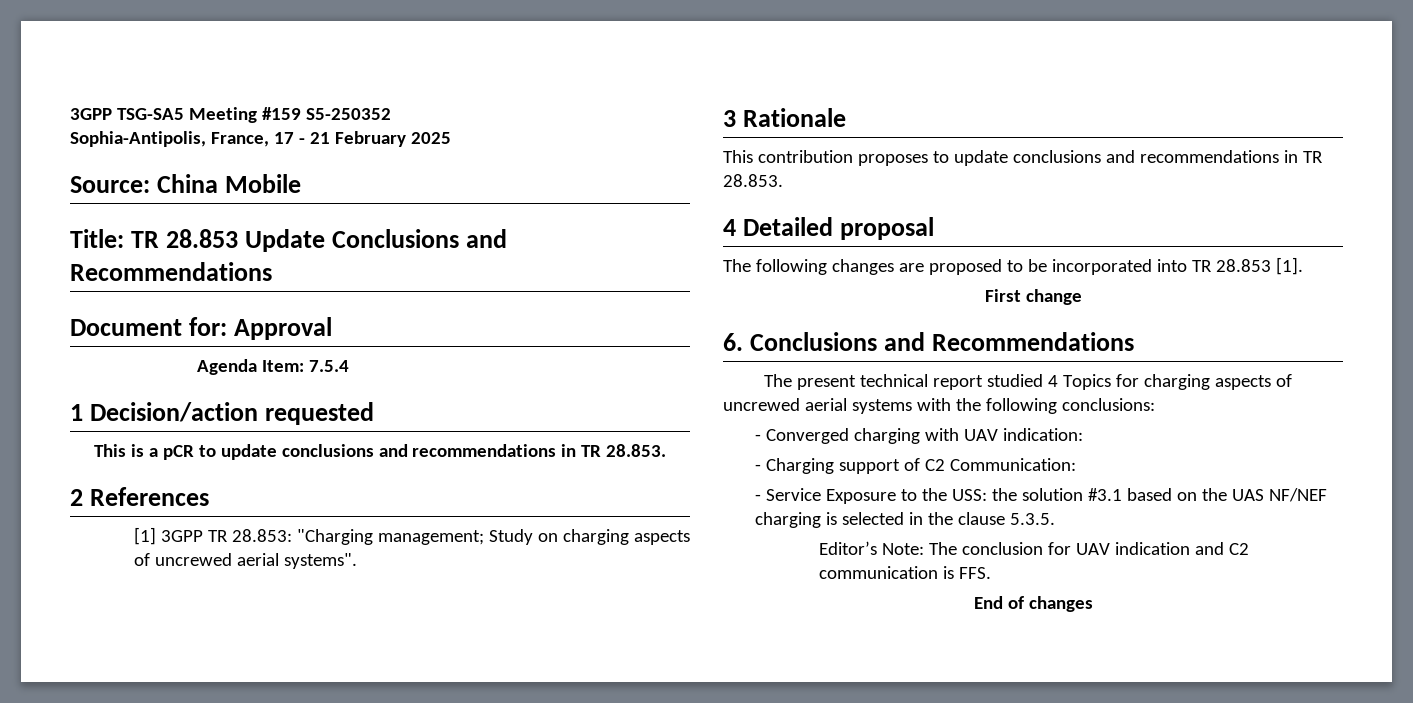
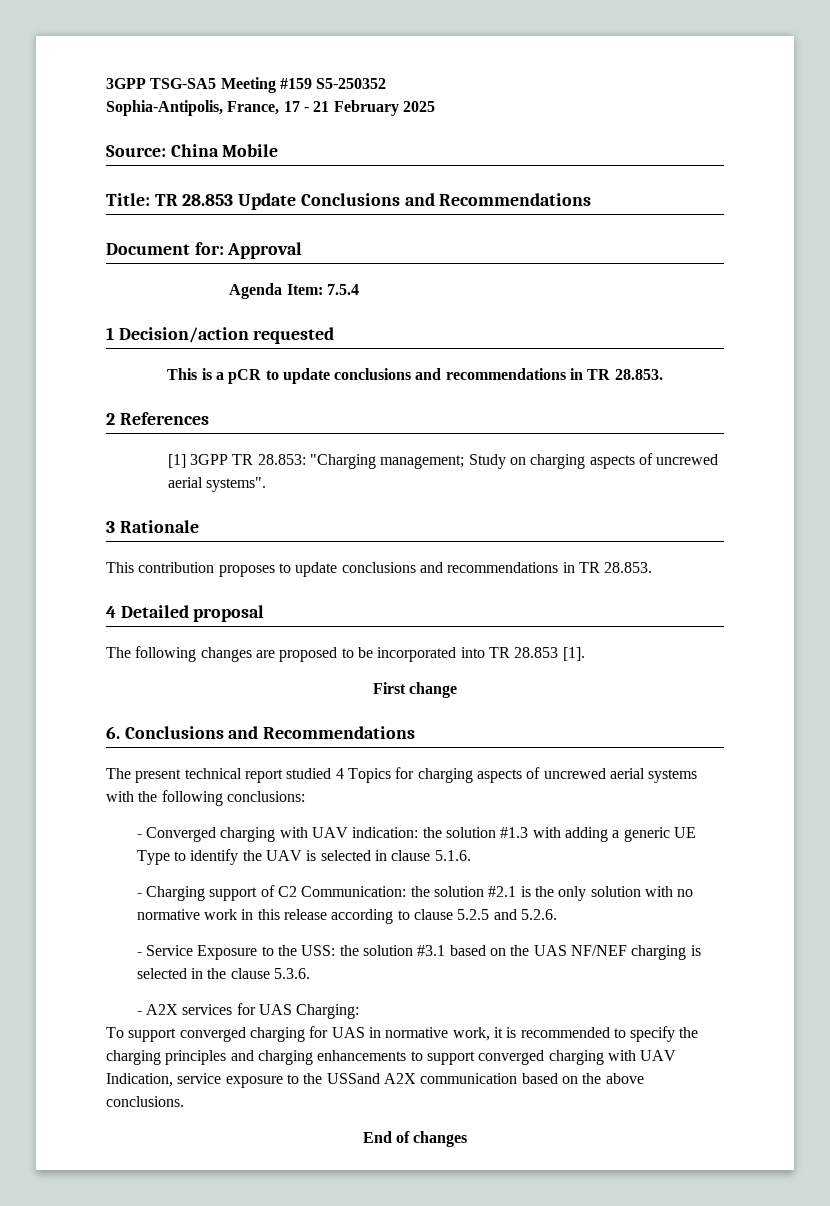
- - Converged charging with UAV indication:
+ - Converged charging with UAV indication: the solution #1.3 with adding a generic UE Type to identify the UAV is selected in clause 5.1.6.
- - Charging support of C2 Communication:
+ - Charging support of C2 Communication: the solution #2.1 is the only solution with no normative work in this release according to clause 5.2.5 and 5.2.6.
- - Service Exposure to the USS: the solution #3.1 based on the UAS NF/NEF charging is selected in the clause 5.3.5.
- Editor’s Note: The conclusion for UAV indication and C2 communication is FFS.
+ - Service Exposure to the USS: the solution #3.1 based on the UAS NF/NEF charging is selected in the clause 5.3.6.
+ - A2X services for UAS Charging:
+ To support converged charging for UAS in normative work, it is recommended to specify the charging principles and charging enhancements to support converged charging with UAV Indication, service exposure to the USSand A2X communication based on the above conclusions.

